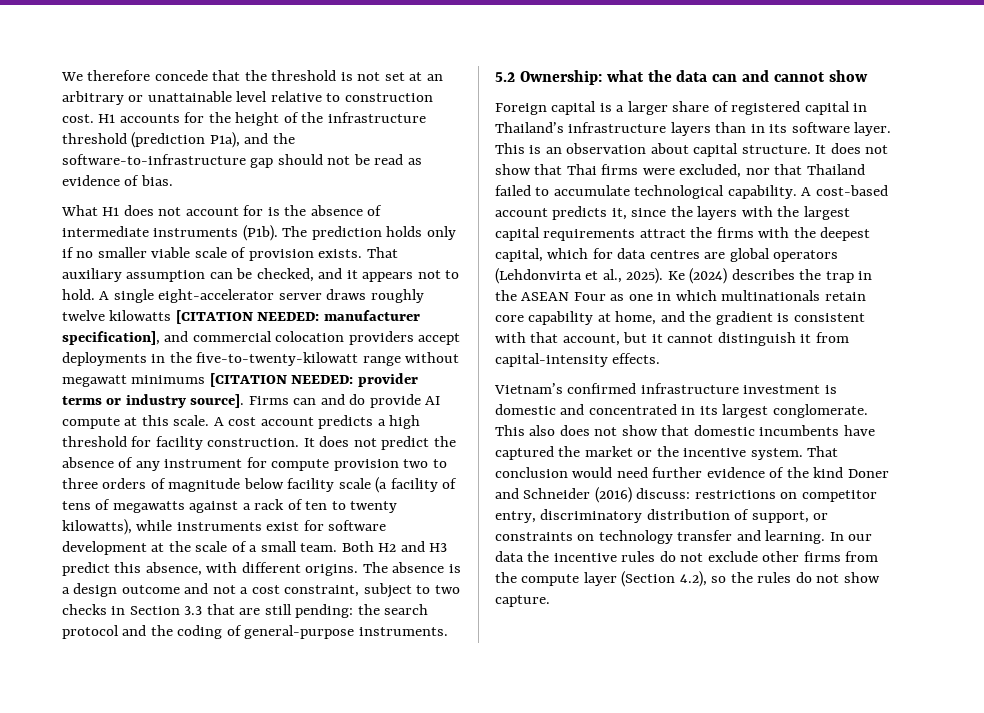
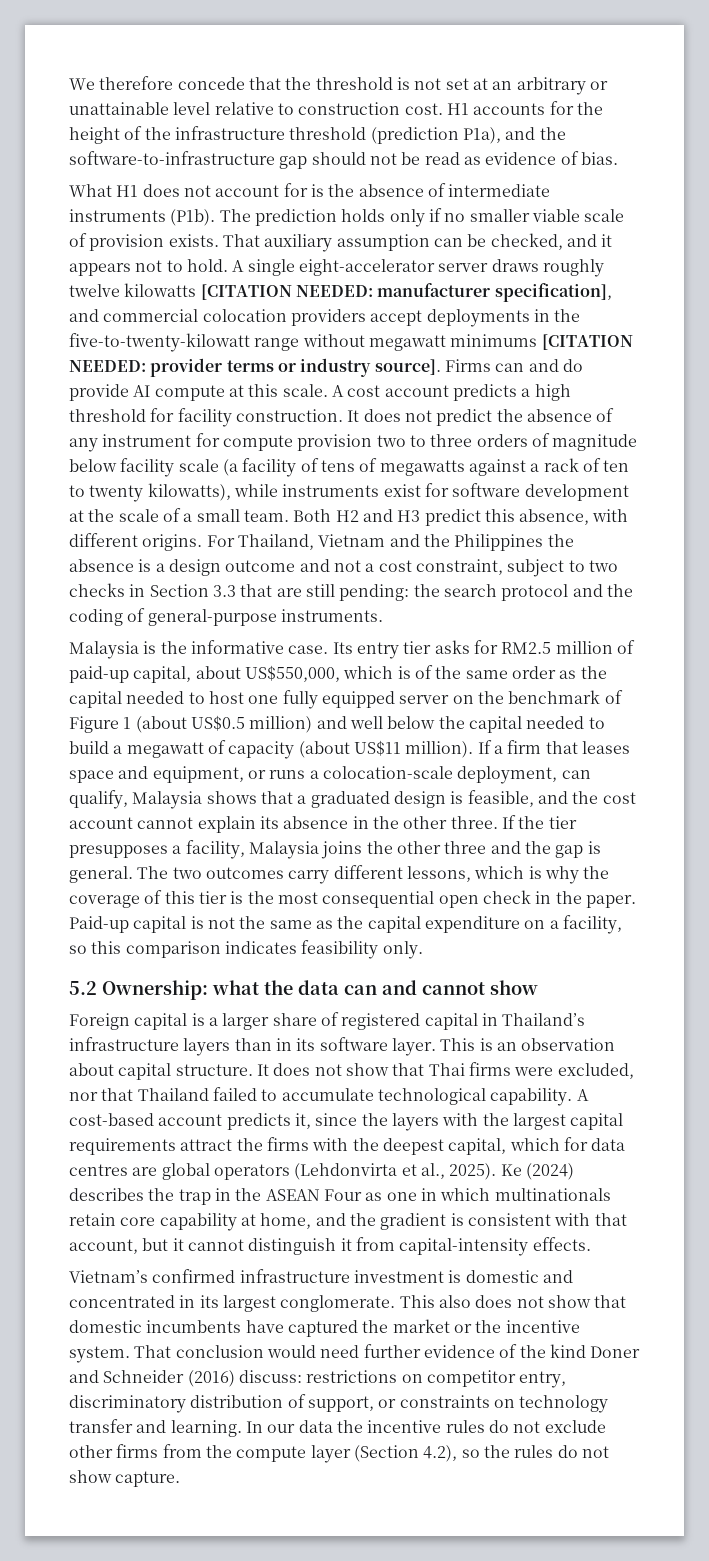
- The absence is a design outcome and not a cost constraint, subject to two checks in Section 3.3 that are still pending: the search protocol and the coding of general-purpose instruments.
+ For Thailand, Vietnam and the Philippines the absence is a design outcome and not a cost constraint, subject to two checks in Section 3.3 that are still pending: the search protocol and the coding of general-purpose instruments.
+ Malaysia is the informative case. Its entry tier asks for RM2.5 million of paid-up capital, about US$550,000, which is of the same order as the capital needed to host one fully equipped server on the benchmark of Figure 1 (about US$0.5 million) and well below the capital needed to build a megawatt of capacity (about US$11 million). If a firm that leases space and equipment, or runs a colocation-scale deployment, can qualify, Malaysia shows that a graduated design is feasible, and the cost account cannot explain its absence in the other three. If the tier presupposes a facility, Malaysia joins the other three and the gap is general. The two outcomes carry different lessons, which is why the coverage of this tier is the most consequential open check in the paper. Paid-up capital is not the same as the capital expenditure on a facility, so this comparison indicates feasibility only.

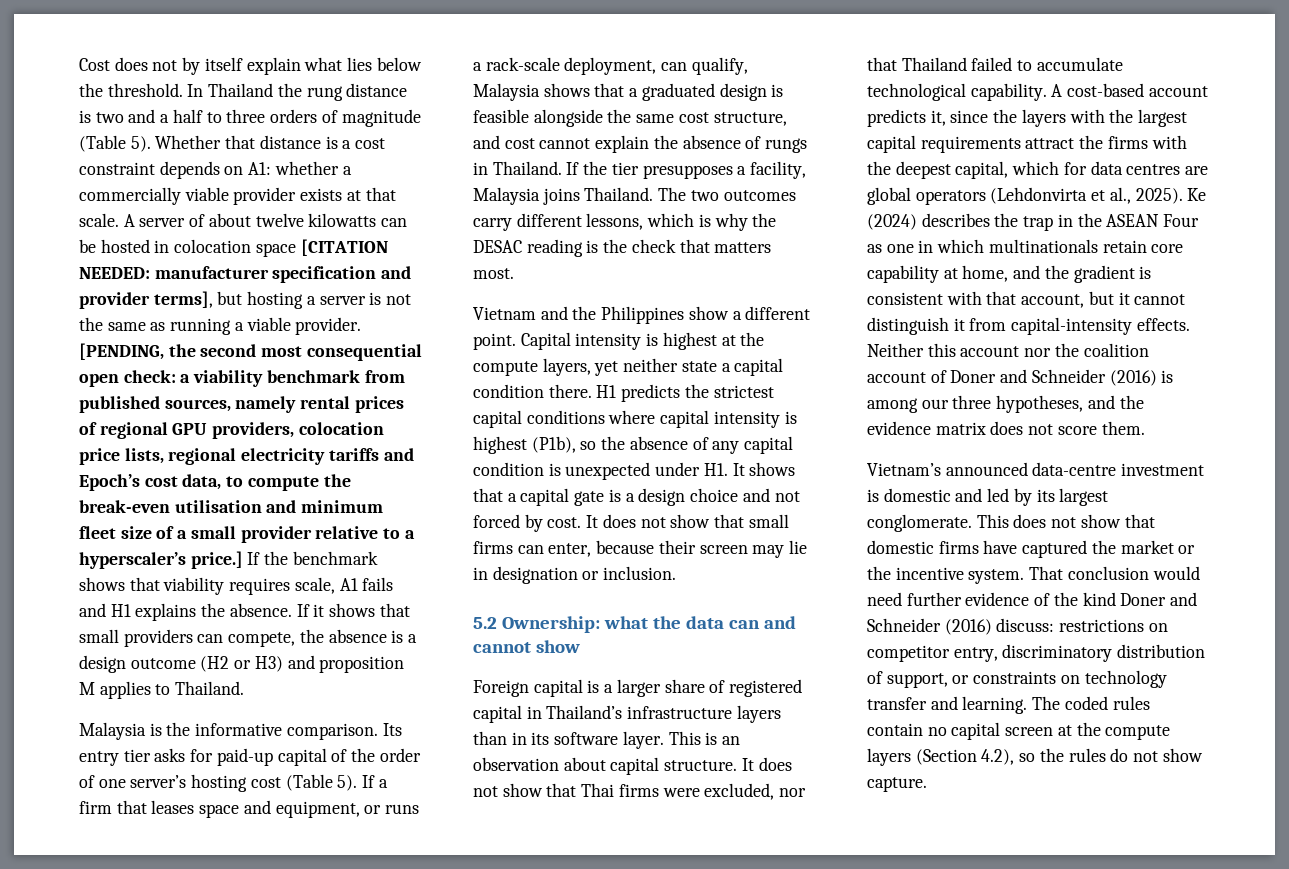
- We therefore concede that the threshold is not set at an arbitrary or unattainable level relative to construction cost. H1 accounts for the height of the infrastructure threshold (prediction P1a), and the software-to-infrastructure gap should not be read as evidence of bias.
- What H1 does not account for is the absence of intermediate instruments (P1b). The prediction holds only if no smaller viable scale of provision exists. That auxiliary assumption can be checked, and it appears not to hold. A single eight-accelerator server draws roughly twelve kilowatts [CITATION NEEDED: manufacturer specification], and commercial colocation providers accept deployments in the five-to-twenty-kilowatt range without megawatt minimums [CITATION NEEDED: provider terms or industry source]. Firms can and do provide AI compute at this scale. A cost account predicts a high threshold for facility construction. It does not predict the absence of any instrument for compute provision two to three orders of magnitude below facility scale (a facility of tens of megawatts against a rack of ten to twenty kilowatts), while instruments exist for software development at the scale of a small team. Both H2 and H3 predict this absence, with different origins. For Thailand, Vietnam and the Philippines the absence is a design outcome and not a cost constraint, subject to two checks in Section 3.3 that are still pending: the search protocol and the coding of general-purpose instruments.
+ Cost does not by itself explain what lies below the threshold. In Thailand the rung distance is two and a half to three orders of magnitude (Table 5). Whether that distance is a cost constraint depends on A1: whether a commercially viable provider exists at that scale. A server of about twelve kilowatts can be hosted in colocation space [CITATION NEEDED: manufacturer specification and provider terms], but hosting a server is not the same as running a viable provider. [PENDING, the second most consequential open check: a viability benchmark from published sources, namely rental prices of regional GPU providers, colocation price lists, regional electricity tariffs and Epoch’s cost data, to compute the break-even utilisation and minimum fleet size of a small provider relative to a hyperscaler’s price.] If the benchmark shows that viability requires scale, A1 fails and H1 explains the absence. If it shows that small providers can compete, the absence is a design outcome (H2 or H3) and proposition M applies to Thailand.
- Malaysia is the informative case.
+ Malaysia is the informative comparison.
- Its entry tier asks for RM2.5 million of paid-up capital, about US$550,000, which is of the same order as the capital needed to host one fully equipped server on the benchmark of Figure 1 (about US$0.5 million) and well below the capital needed to build a megawatt of capacity (about US$11 million).
+ Its entry tier asks for paid-up capital of the order of one server’s hosting cost (Table 5).
- If a firm that leases space and equipment, or runs a colocation-scale deployment, can qualify, Malaysia shows that a graduated design is feasible, and the cost account cannot explain its absence in the other three.
+ If a firm that leases space and equipment, or runs a rack-scale deployment, can qualify, Malaysia shows that a graduated design is feasible alongside the same cost structure, and cost cannot explain the absence of rungs in Thailand.
- If the tier presupposes a facility, Malaysia joins the other three and the gap is general.
+ If the tier presupposes a facility, Malaysia joins Thailand.
- The two outcomes carry different lessons, which is why the coverage of this tier is the most consequential open check in the paper. Paid-up capital is not the same as the capital expenditure on a facility, so this comparison indicates feasibility only.
+ The two outcomes carry different lessons, which is why the DESAC reading is the check that matters most.
+ Vietnam and the Philippines show a different point. Capital intensity is highest at the compute layers, yet neither state a capital condition there. H1 predicts the strictest capital conditions where capital intensity is highest (P1b), so the absence of any capital condition is unexpected under H1. It shows that a capital gate is a design choice and not forced by cost. It does not show that small firms can enter, because their screen may lie in designation or inclusion.
+ Neither this account nor the coalition account of Doner and Schneider (2016) is among our three hypotheses, and the evidence matrix does not score them.
- Vietnam’s confirmed infrastructure investment is domestic and concentrated in its largest conglomerate.
+ Vietnam’s announced data-centre investment is domestic and led by its largest conglomerate.
- This also does not show that domestic incumbents have captured the market or the incentive system.
+ This does not show that domestic firms have captured the market or the incentive system.
- In our data the incentive rules do not exclude other firms from the compute layer (Section 4.2), so the rules do not show capture.
+ The coded rules contain no capital screen at the compute layers (Section 4.2), so the rules do not show capture.

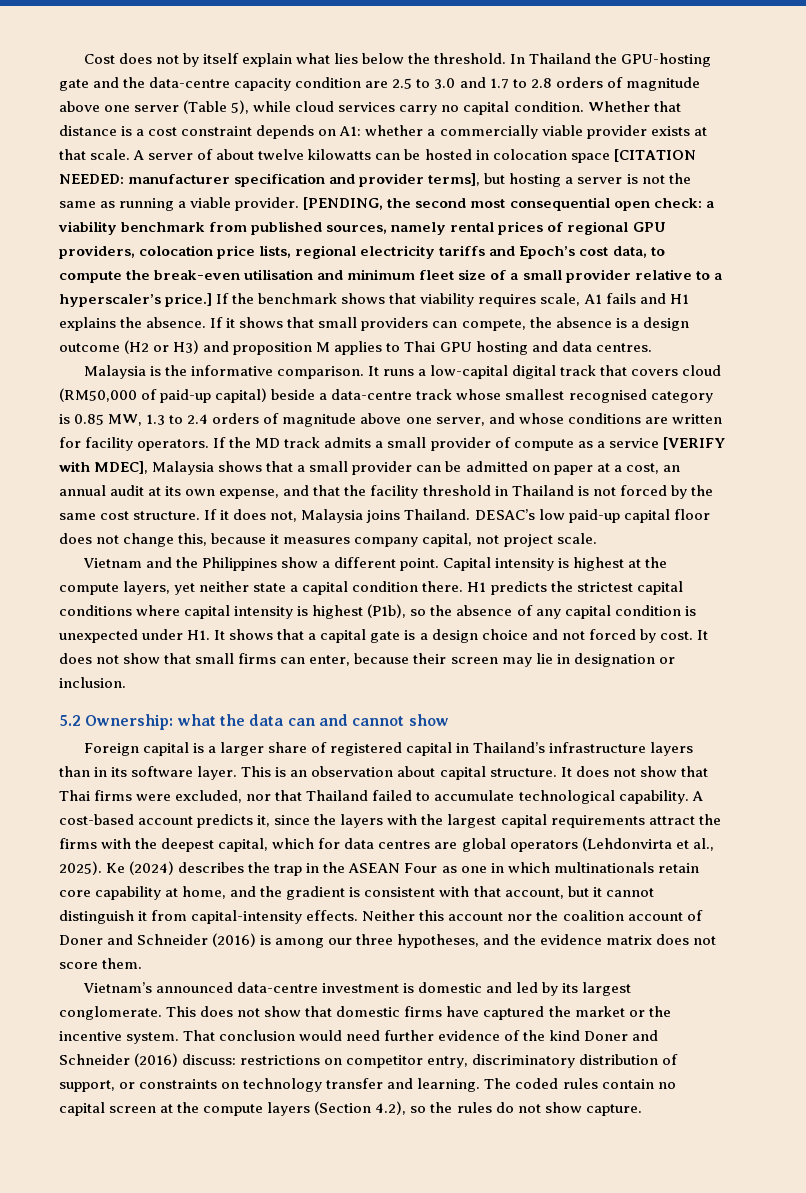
- In Thailand the rung distance is two and a half to three orders of magnitude (Table 5).
+ In Thailand the GPU-hosting gate and the data-centre capacity condition are 2.5 to 3.0 and 1.7 to 2.8 orders of magnitude above one server (Table 5), while cloud services carry no capital condition.
- If it shows that small providers can compete, the absence is a design outcome (H2 or H3) and proposition M applies to Thailand.
+ If it shows that small providers can compete, the absence is a design outcome (H2 or H3) and proposition M applies to Thai GPU hosting and data centres.
- Its entry tier asks for paid-up capital of the order of one server’s hosting cost (Table 5). If a firm that leases space and equipment, or runs a rack-scale deployment, can qualify, Malaysia shows that a graduated design is feasible alongside the same cost structure, and cost cannot explain the absence of rungs in Thailand. If the tier presupposes a facility, Malaysia joins Thailand. The two outcomes carry different lessons, which is why the DESAC reading is the check that matters most.
+ It runs a low-capital digital track that covers cloud (RM50,000 of paid-up capital) beside a data-centre track whose smallest recognised category is 0.85 MW, 1.3 to 2.4 orders of magnitude above one server, and whose conditions are written for facility operators. If the MD track admits a small provider of compute as a service [VERIFY with MDEC], Malaysia shows that a small provider can be admitted on paper at a cost, an annual audit at its own expense, and that the facility threshold in Thailand is not forced by the same cost structure. If it does not, Malaysia joins Thailand. DESAC’s low paid-up capital floor does not change this, because it measures company capital, not project scale.

